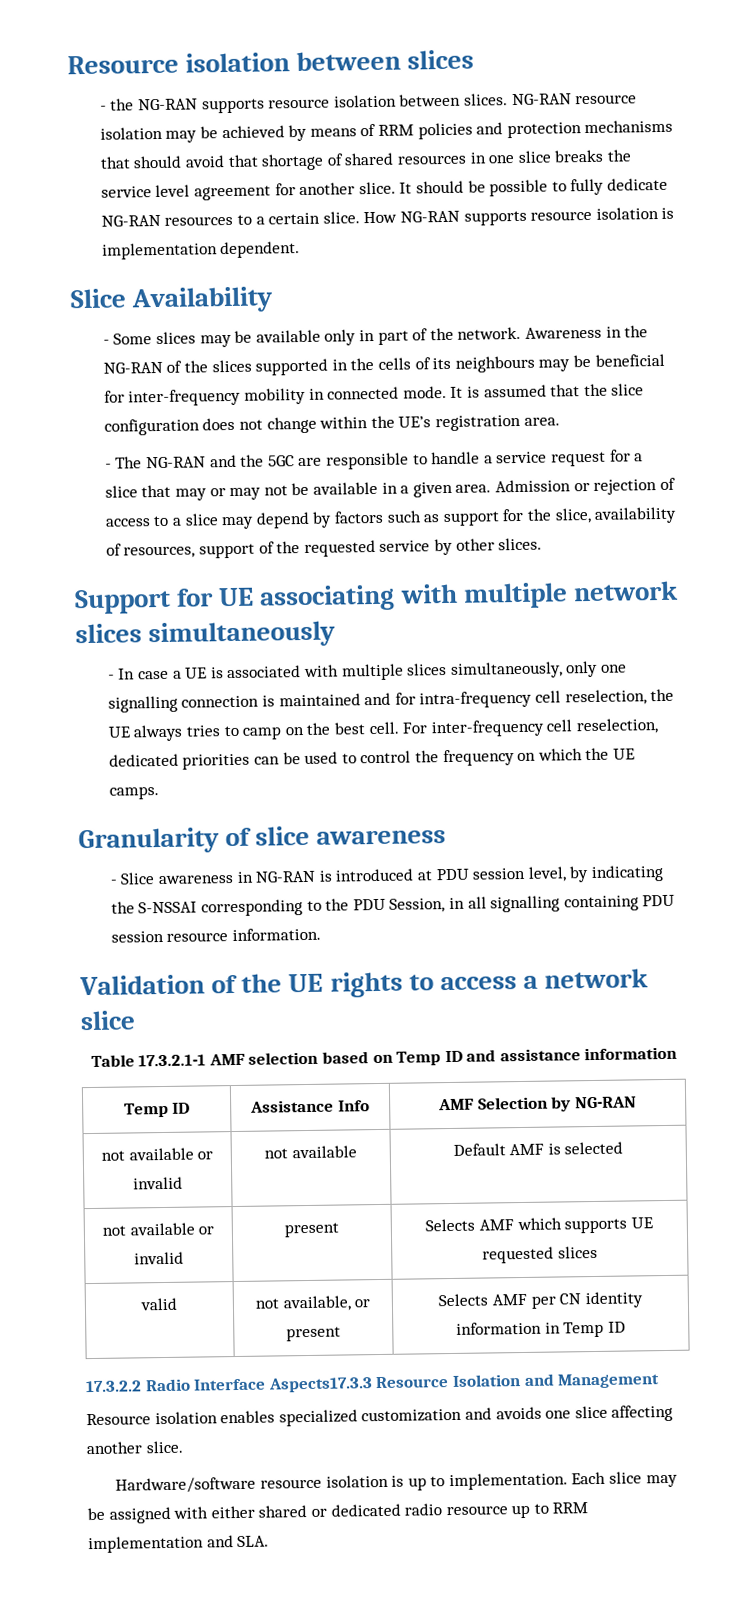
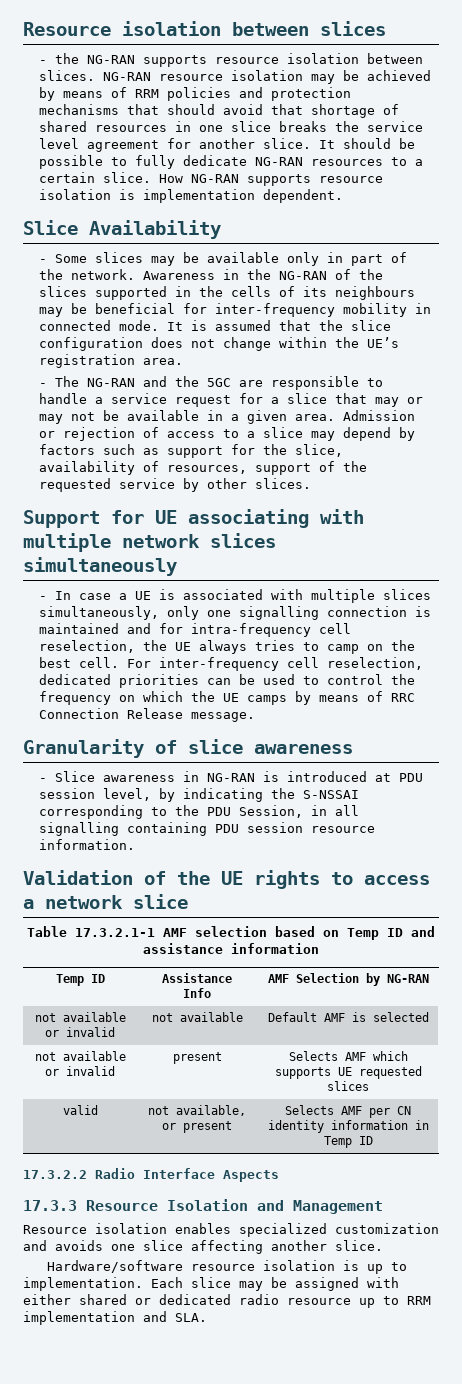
- For inter-frequency cell reselection, dedicated priorities can be used to control the frequency on which the UE camps.
+ For inter-frequency cell reselection, dedicated priorities can be used to control the frequency on which the UE camps by means of RRC Connection Release message.
- 17.3.2.2 Radio Interface Aspects17.3.3 Resource Isolation and Management
+ 17.3.2.2 Radio Interface Aspects
+ 17.3.3 Resource Isolation and Management

